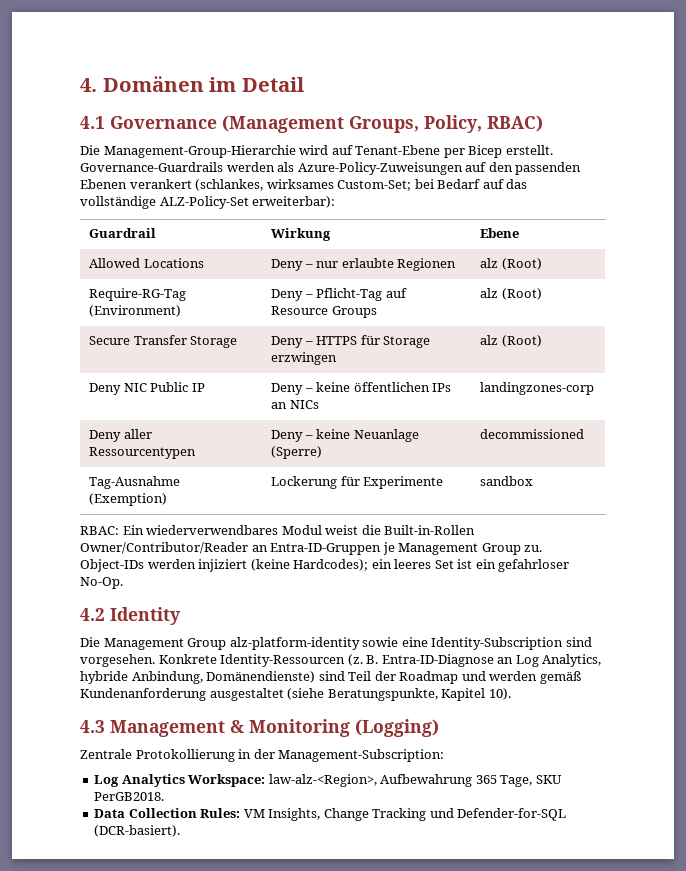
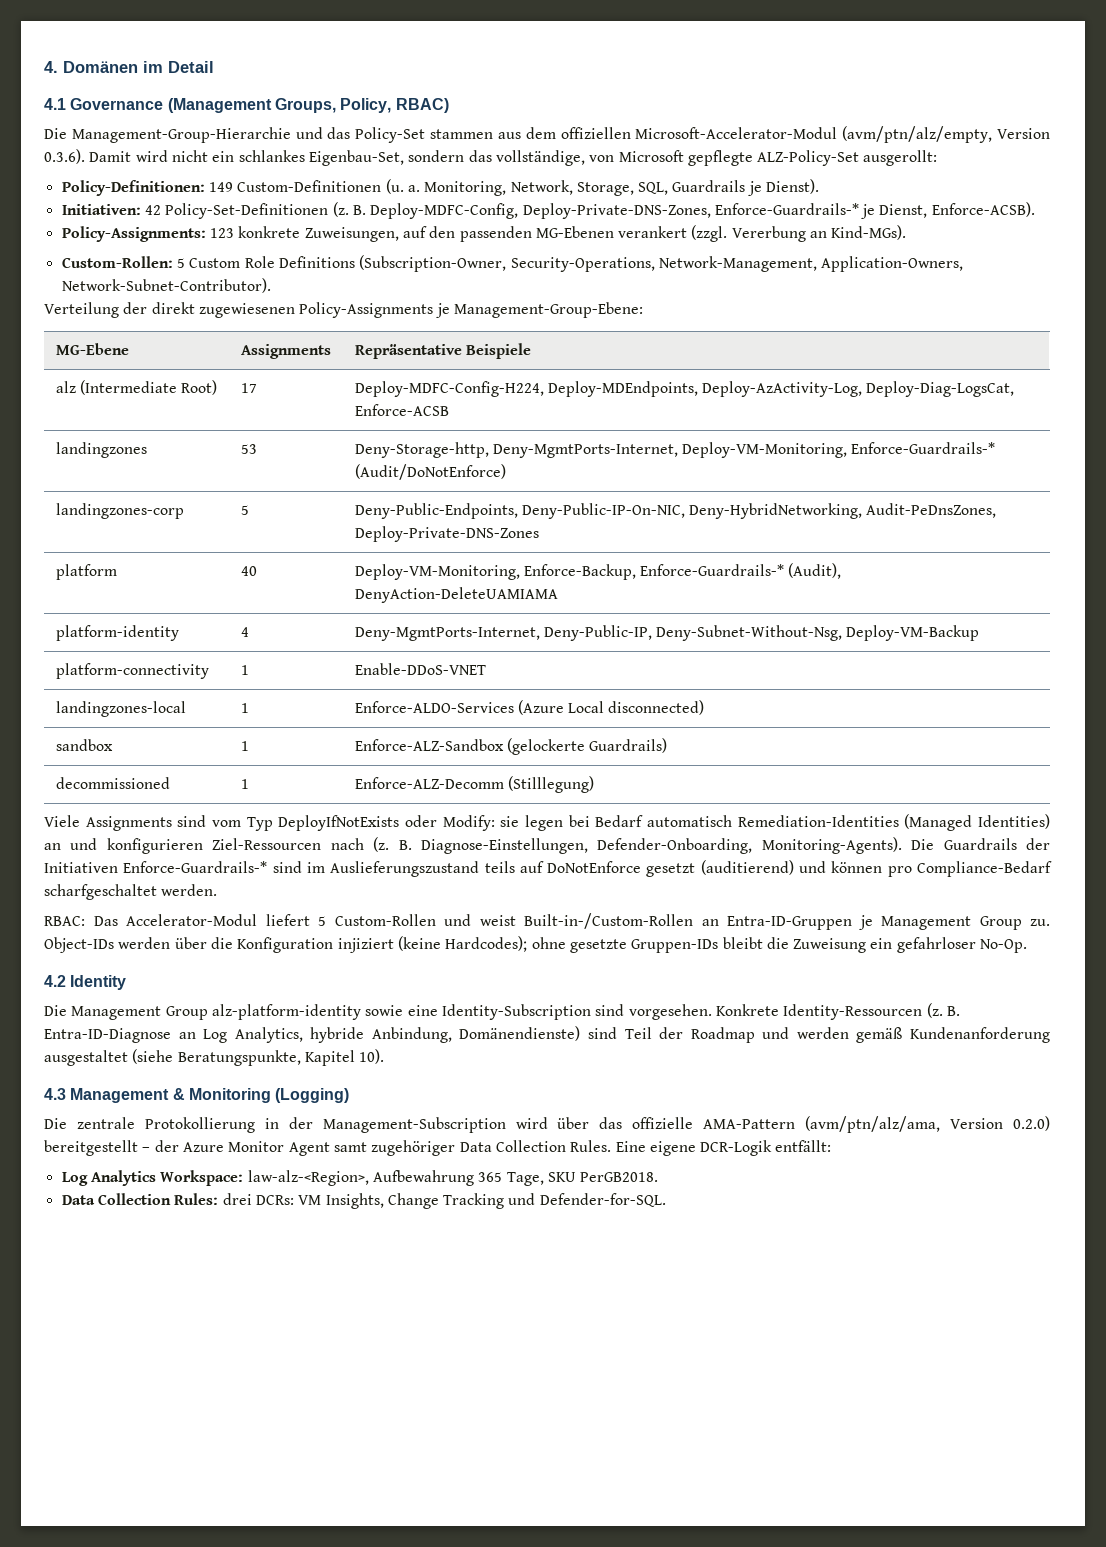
- Die Management-Group-Hierarchie wird auf Tenant-Ebene per Bicep erstellt. Governance-Guardrails werden als Azure-Policy-Zuweisungen auf den passenden Ebenen verankert (schlankes, wirksames Custom-Set; bei Bedarf auf das vollständige ALZ-Policy-Set erweiterbar):
- Guardrail | Wirkung | Ebene
- Allowed Locations | Deny – nur erlaubte Regionen | alz (Root)
- Require-RG-Tag (Environment) | Deny – Pflicht-Tag auf Resource Groups | alz (Root)
- Secure Transfer Storage | Deny – HTTPS für Storage erzwingen | alz (Root)
- Deny NIC Public IP | Deny – keine öffentlichen IPs an NICs | landingzones-corp
- Deny aller Ressourcentypen | Deny – keine Neuanlage (Sperre) | decommissioned
- Tag-Ausnahme (Exemption) | Lockerung für Experimente | sandbox
- RBAC: Ein wiederverwendbares Modul weist die Built-in-Rollen Owner/Contributor/Reader an Entra-ID-Gruppen je Management Group zu.
+ Die Management-Group-Hierarchie und das Policy-Set stammen aus dem offiziellen Microsoft-Accelerator-Modul (avm/ptn/alz/empty, Version 0.3.6). Damit wird nicht ein schlankes Eigenbau-Set, sondern das vollständige, von Microsoft gepflegte ALZ-Policy-Set ausgerollt:
+ Policy-Definitionen: 149 Custom-Definitionen (u. a. Monitoring, Network, Storage, SQL, Guardrails je Dienst).
+ Initiativen: 42 Policy-Set-Definitionen (z. B. Deploy-MDFC-Config, Deploy-Private-DNS-Zones, Enforce-Guardrails-* je Dienst, Enforce-ACSB).
+ Policy-Assignments: 123 konkrete Zuweisungen, auf den passenden MG-Ebenen verankert (zzgl. Vererbung an Kind-MGs).
+ Custom-Rollen: 5 Custom Role Definitions (Subscription-Owner, Security-Operations, Network-Management, Application-Owners, Network-Subnet-Contributor).
+ Verteilung der direkt zugewiesenen Policy-Assignments je Management-Group-Ebene:
+ MG-Ebene | Assignments | Repräsentative Beispiele
+ alz (Intermediate Root) | 17 | Deploy-MDFC-Config-H224, Deploy-MDEndpoints, Deploy-AzActivity-Log, Deploy-Diag-LogsCat, Enforce-ACSB
+ landingzones | 53 | Deny-Storage-http, Deny-MgmtPorts-Internet, Deploy-VM-Monitoring, Enforce-Guardrails-* (Audit/DoNotEnforce)
+ landingzones-corp | 5 | Deny-Public-Endpoints, Deny-Public-IP-On-NIC, Deny-HybridNetworking, Audit-PeDnsZones, Deploy-Private-DNS-Zones
+ platform | 40 | Deploy-VM-Monitoring, Enforce-Backup, Enforce-Guardrails-* (Audit), DenyAction-DeleteUAMIAMA
+ platform-identity | 4 | Deny-MgmtPorts-Internet, Deny-Public-IP, Deny-Subnet-Without-Nsg, Deploy-VM-Backup
+ platform-connectivity | 1 | Enable-DDoS-VNET
+ landingzones-local | 1 | Enforce-ALDO-Services (Azure Local disconnected)
+ sandbox | 1 | Enforce-ALZ-Sandbox (gelockerte Guardrails)
+ decommissioned | 1 | Enforce-ALZ-Decomm (Stilllegung)
+ Viele Assignments sind vom Typ DeployIfNotExists oder Modify: sie legen bei Bedarf automatisch Remediation-Identities (Managed Identities) an und konfigurieren Ziel-Ressourcen nach (z. B. Diagnose-Einstellungen, Defender-Onboarding, Monitoring-Agents). Die Guardrails der Initiativen Enforce-Guardrails-* sind im Auslieferungszustand teils auf DoNotEnforce gesetzt (auditierend) und können pro Compliance-Bedarf scharfgeschaltet werden.
+ RBAC: Das Accelerator-Modul liefert 5 Custom-Rollen und weist Built-in-/Custom-Rollen an Entra-ID-Gruppen je Management Group zu.
- Object-IDs werden injiziert (keine Hardcodes); ein leeres Set ist ein gefahrloser No-Op.
+ Object-IDs werden über die Konfiguration injiziert (keine Hardcodes); ohne gesetzte Gruppen-IDs bleibt die Zuweisung ein gefahrloser No-Op.
- Zentrale Protokollierung in der Management-Subscription:
+ Die zentrale Protokollierung in der Management-Subscription wird über das offizielle AMA-Pattern (avm/ptn/alz/ama, Version 0.2.0) bereitgestellt – der Azure Monitor Agent samt zugehöriger Data Collection Rules. Eine eigene DCR-Logik entfällt:
- Data Collection Rules: VM Insights, Change Tracking und Defender-for-SQL (DCR-basiert).
+ Data Collection Rules: drei DCRs: VM Insights, Change Tracking und Defender-for-SQL.

